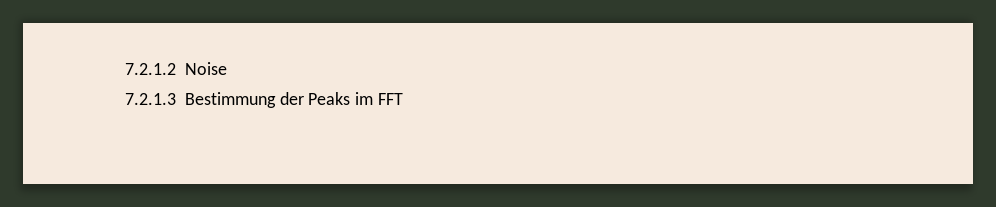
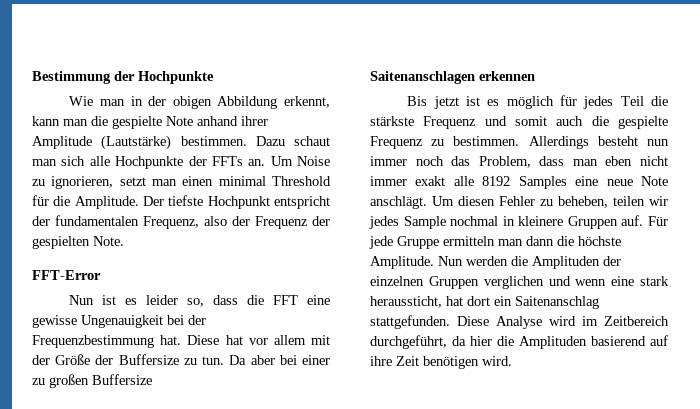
- 7.2.1.2 Noise
- 7.2.1.3 Bestimmung der Peaks im FFT
+ Bestimmung der Hochpunkte
+ Wie man in der obigen Abbildung erkennt, kann man die gespielte Note anhand ihrer Amplitude (Lautstärke) bestimmen. Dazu schaut man sich alle Hochpunkte der FFTs an. Um Noise zu ignorieren, setzt man einen minimal Threshold für die Amplitude. Der tiefste Hochpunkt entspricht der fundamentalen Frequenz, also der Frequenz der gespielten Note.
+ FFT-Error
+ Nun ist es leider so, dass die FFT eine gewisse Ungenauigkeit bei der Frequenzbestimmung hat. Diese hat vor allem mit der Größe der Buffersize zu tun. Da aber bei einer zu großen Buffersize
+ Saitenanschlagen erkennen
+ Bis jetzt ist es möglich für jedes Teil die stärkste Frequenz und somit auch die gespielte Frequenz zu bestimmen. Allerdings besteht nun immer noch das Problem, dass man eben nicht immer exakt alle 8192 Samples eine neue Note anschlägt. Um diesen Fehler zu beheben, teilen wir jedes Sample nochmal in kleinere Gruppen auf. Für jede Gruppe ermitteln man dann die höchste Amplitude. Nun werden die Amplituden der einzelnen Gruppen verglichen und wenn eine stark heraussticht, hat dort ein Saitenanschlag stattgefunden. Diese Analyse wird im Zeitbereich durchgeführt, da hier die Amplituden basierend auf ihre Zeit benötigen wird.

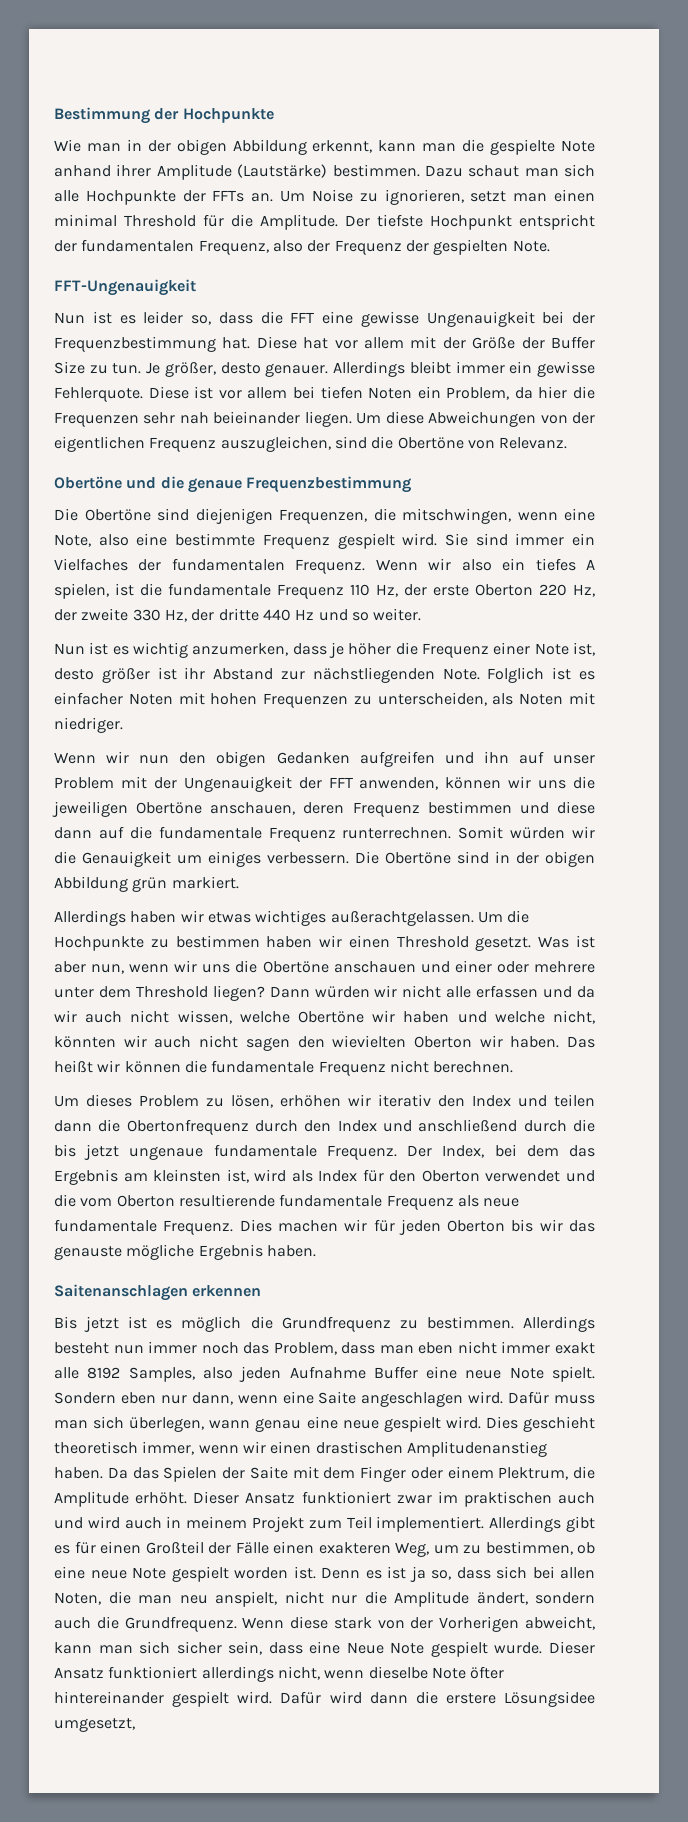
- FFT-Error
+ FFT-Ungenauigkeit
- Diese hat vor allem mit der Größe der Buffersize zu tun. Da aber bei einer zu großen Buffersize
+ Diese hat vor allem mit der Größe der Buffer Size zu tun. Je größer, desto genauer. Allerdings bleibt immer ein gewisse Fehlerquote. Diese ist vor allem bei tiefen Noten ein Problem, da hier die Frequenzen sehr nah beieinander liegen. Um diese Abweichungen von der eigentlichen Frequenz auszugleichen, sind die Obertöne von Relevanz.
+ Obertöne und die genaue Frequenzbestimmung
+ Die Obertöne sind diejenigen Frequenzen, die mitschwingen, wenn eine Note, also eine bestimmte Frequenz gespielt wird. Sie sind immer ein Vielfaches der fundamentalen Frequenz. Wenn wir also ein tiefes A spielen, ist die fundamentale Frequenz 110 Hz, der erste Oberton 220 Hz, der zweite 330 Hz, der dritte 440 Hz und so weiter.
+ Nun ist es wichtig anzumerken, dass je höher die Frequenz einer Note ist, desto größer ist ihr Abstand zur nächstliegenden Note. Folglich ist es einfacher Noten mit hohen Frequenzen zu unterscheiden, als Noten mit niedriger.
+ Wenn wir nun den obigen Gedanken aufgreifen und ihn auf unser Problem mit der Ungenauigkeit der FFT anwenden, können wir uns die jeweiligen Obertöne anschauen, deren Frequenz bestimmen und diese dann auf die fundamentale Frequenz runterrechnen. Somit würden wir die Genauigkeit um einiges verbessern. Die Obertöne sind in der obigen Abbildung grün markiert.
+ Allerdings haben wir etwas wichtiges außerachtgelassen. Um die Hochpunkte zu bestimmen haben wir einen Threshold gesetzt. Was ist aber nun, wenn wir uns die Obertöne anschauen und einer oder mehrere unter dem Threshold liegen? Dann würden wir nicht alle erfassen und da wir auch nicht wissen, welche Obertöne wir haben und welche nicht, könnten wir auch nicht sagen den wievielten Oberton wir haben. Das heißt wir können die fundamentale Frequenz nicht berechnen.
+ Um dieses Problem zu lösen, erhöhen wir iterativ den Index und teilen dann die Obertonfrequenz durch den Index und anschließend durch die bis jetzt ungenaue fundamentale Frequenz. Der Index, bei dem das Ergebnis am kleinsten ist, wird als Index für den Oberton verwendet und die vom Oberton resultierende fundamentale Frequenz als neue fundamentale Frequenz. Dies machen wir für jeden Oberton bis wir das genauste mögliche Ergebnis haben.
- Bis jetzt ist es möglich für jedes Teil die stärkste Frequenz und somit auch die gespielte Frequenz zu bestimmen.
+ Bis jetzt ist es möglich die Grundfrequenz zu bestimmen.
- Allerdings besteht nun immer noch das Problem, dass man eben nicht immer exakt alle 8192 Samples eine neue Note anschlägt. Um diesen Fehler zu beheben, teilen wir jedes Sample nochmal in kleinere Gruppen auf. Für jede Gruppe ermitteln man dann die höchste Amplitude. Nun werden die Amplituden der einzelnen Gruppen verglichen und wenn eine stark heraussticht, hat dort ein Saitenanschlag stattgefunden. Diese Analyse wird im Zeitbereich durchgeführt, da hier die Amplituden basierend auf ihre Zeit benötigen wird.
+ Allerdings besteht nun immer noch das Problem, dass man eben nicht immer exakt alle 8192 Samples, also jeden Aufnahme Buffer eine neue Note spielt. Sondern eben nur dann, wenn eine Saite angeschlagen wird. Dafür muss man sich überlegen, wann genau eine neue gespielt wird. Dies geschieht theoretisch immer, wenn wir einen drastischen Amplitudenanstieg haben. Da das Spielen der Saite mit dem Finger oder einem Plektrum, die Amplitude erhöht. Dieser Ansatz funktioniert zwar im praktischen auch und wird auch in meinem Projekt zum Teil implementiert. Allerdings gibt es für einen Großteil der Fälle einen exakteren Weg, um zu bestimmen, ob eine neue Note gespielt worden ist. Denn es ist ja so, dass sich bei allen Noten, die man neu anspielt, nicht nur die Amplitude ändert, sondern auch die Grundfrequenz. Wenn diese stark von der Vorherigen abweicht, kann man sich sicher sein, dass eine Neue Note gespielt wurde. Dieser Ansatz funktioniert allerdings nicht, wenn dieselbe Note öfter hintereinander gespielt wird. Dafür wird dann die erstere Lösungsidee umgesetzt,

